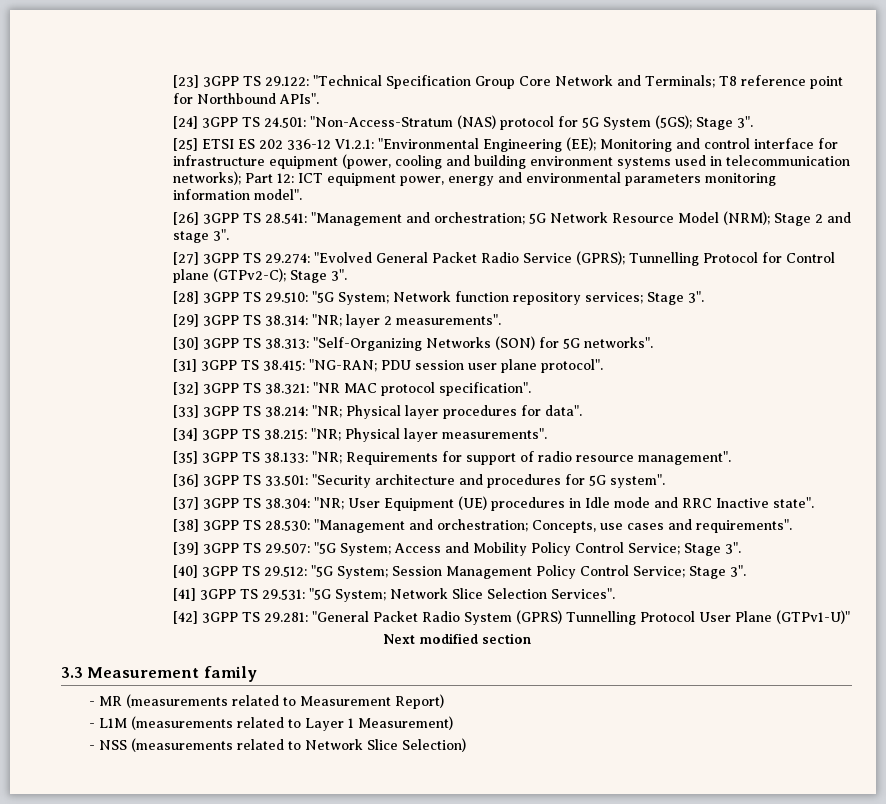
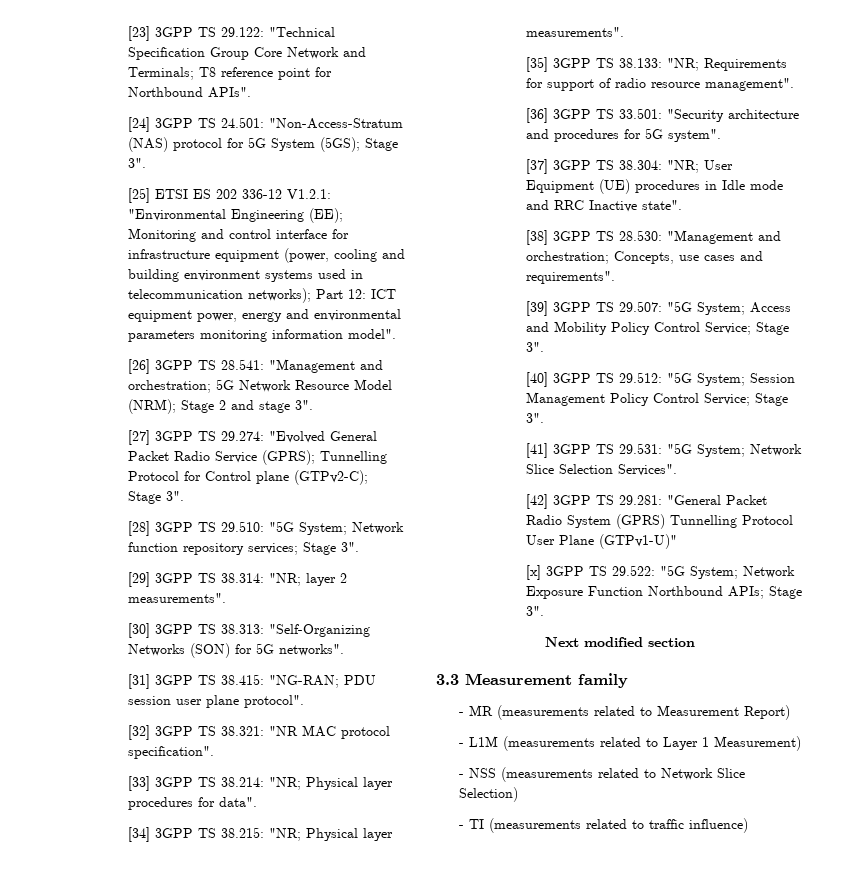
+ [x] 3GPP TS 29.522: "5G System; Network Exposure Function Northbound APIs; Stage 3".
+ - TI (measurements related to traffic influence)

